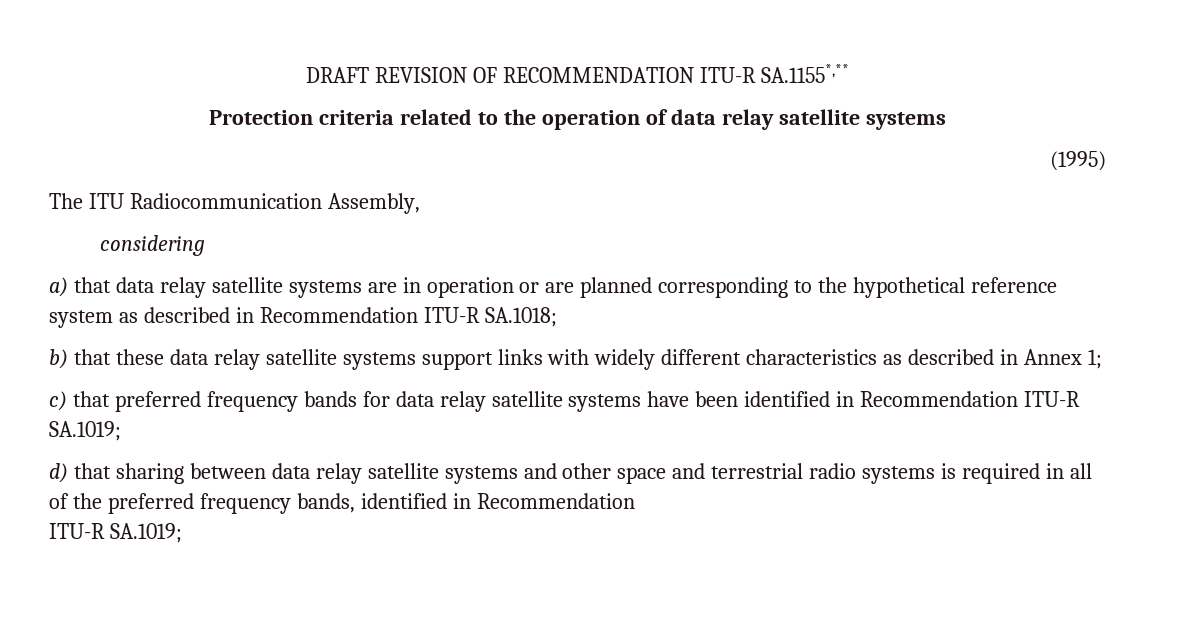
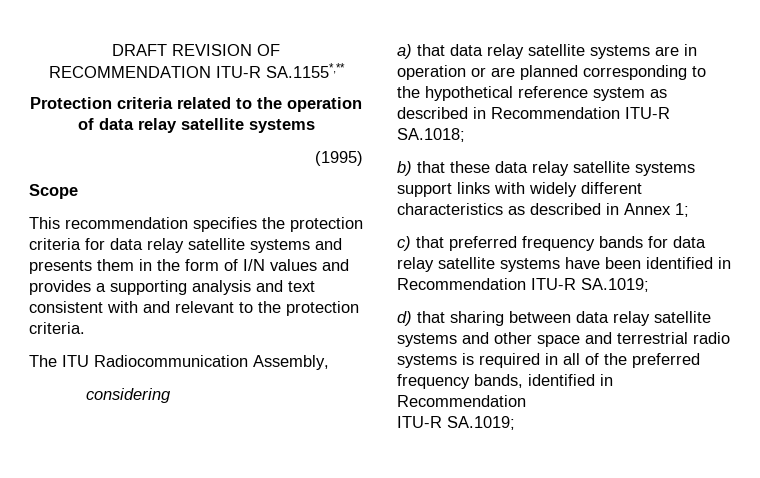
+ Scope
+ This recommendation specifies the protection criteria for data relay satellite systems and presents them in the form of I/N values and provides a supporting analysis and text consistent with and relevant to the protection criteria.

